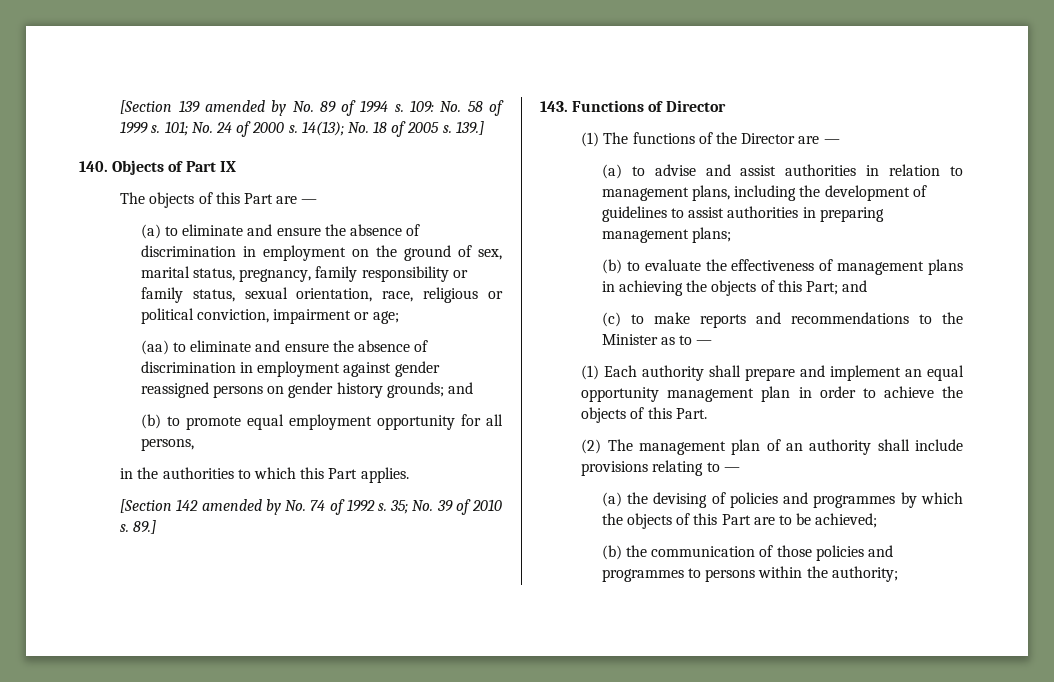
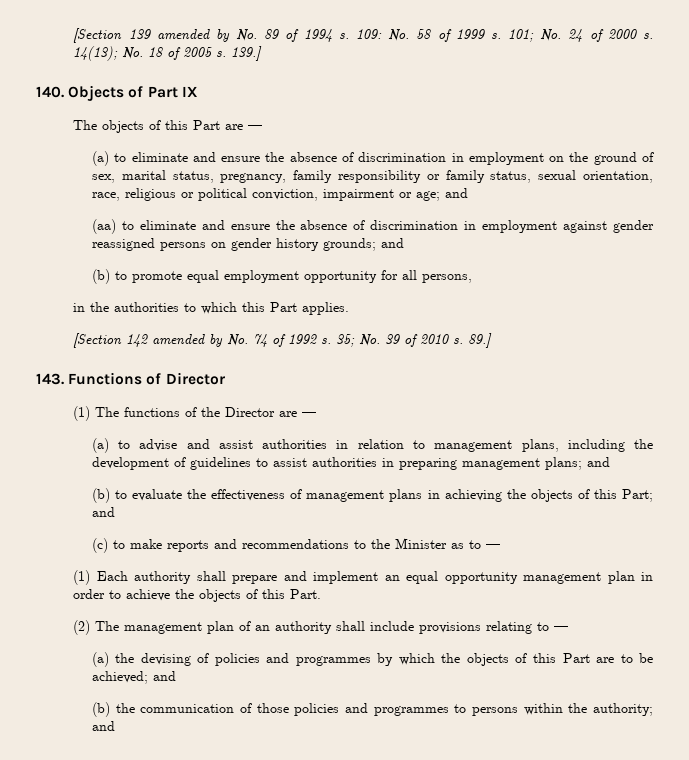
- (a) to eliminate and ensure the absence of discrimination in employment on the ground of sex, marital status, pregnancy, family responsibility or family status, sexual orientation, race, religious or political conviction, impairment or age;
+ (a) to eliminate and ensure the absence of discrimination in employment on the ground of sex, marital status, pregnancy, family responsibility or family status, sexual orientation, race, religious or political conviction, impairment or age; and
- (a) to advise and assist authorities in relation to management plans, including the development of guidelines to assist authorities in preparing management plans;
+ (a) to advise and assist authorities in relation to management plans, including the development of guidelines to assist authorities in preparing management plans; and
- (a) the devising of policies and programmes by which the objects of this Part are to be achieved;
+ (a) the devising of policies and programmes by which the objects of this Part are to be achieved; and
- (b) the communication of those policies and programmes to persons within the authority;
+ (b) the communication of those policies and programmes to persons within the authority; and

